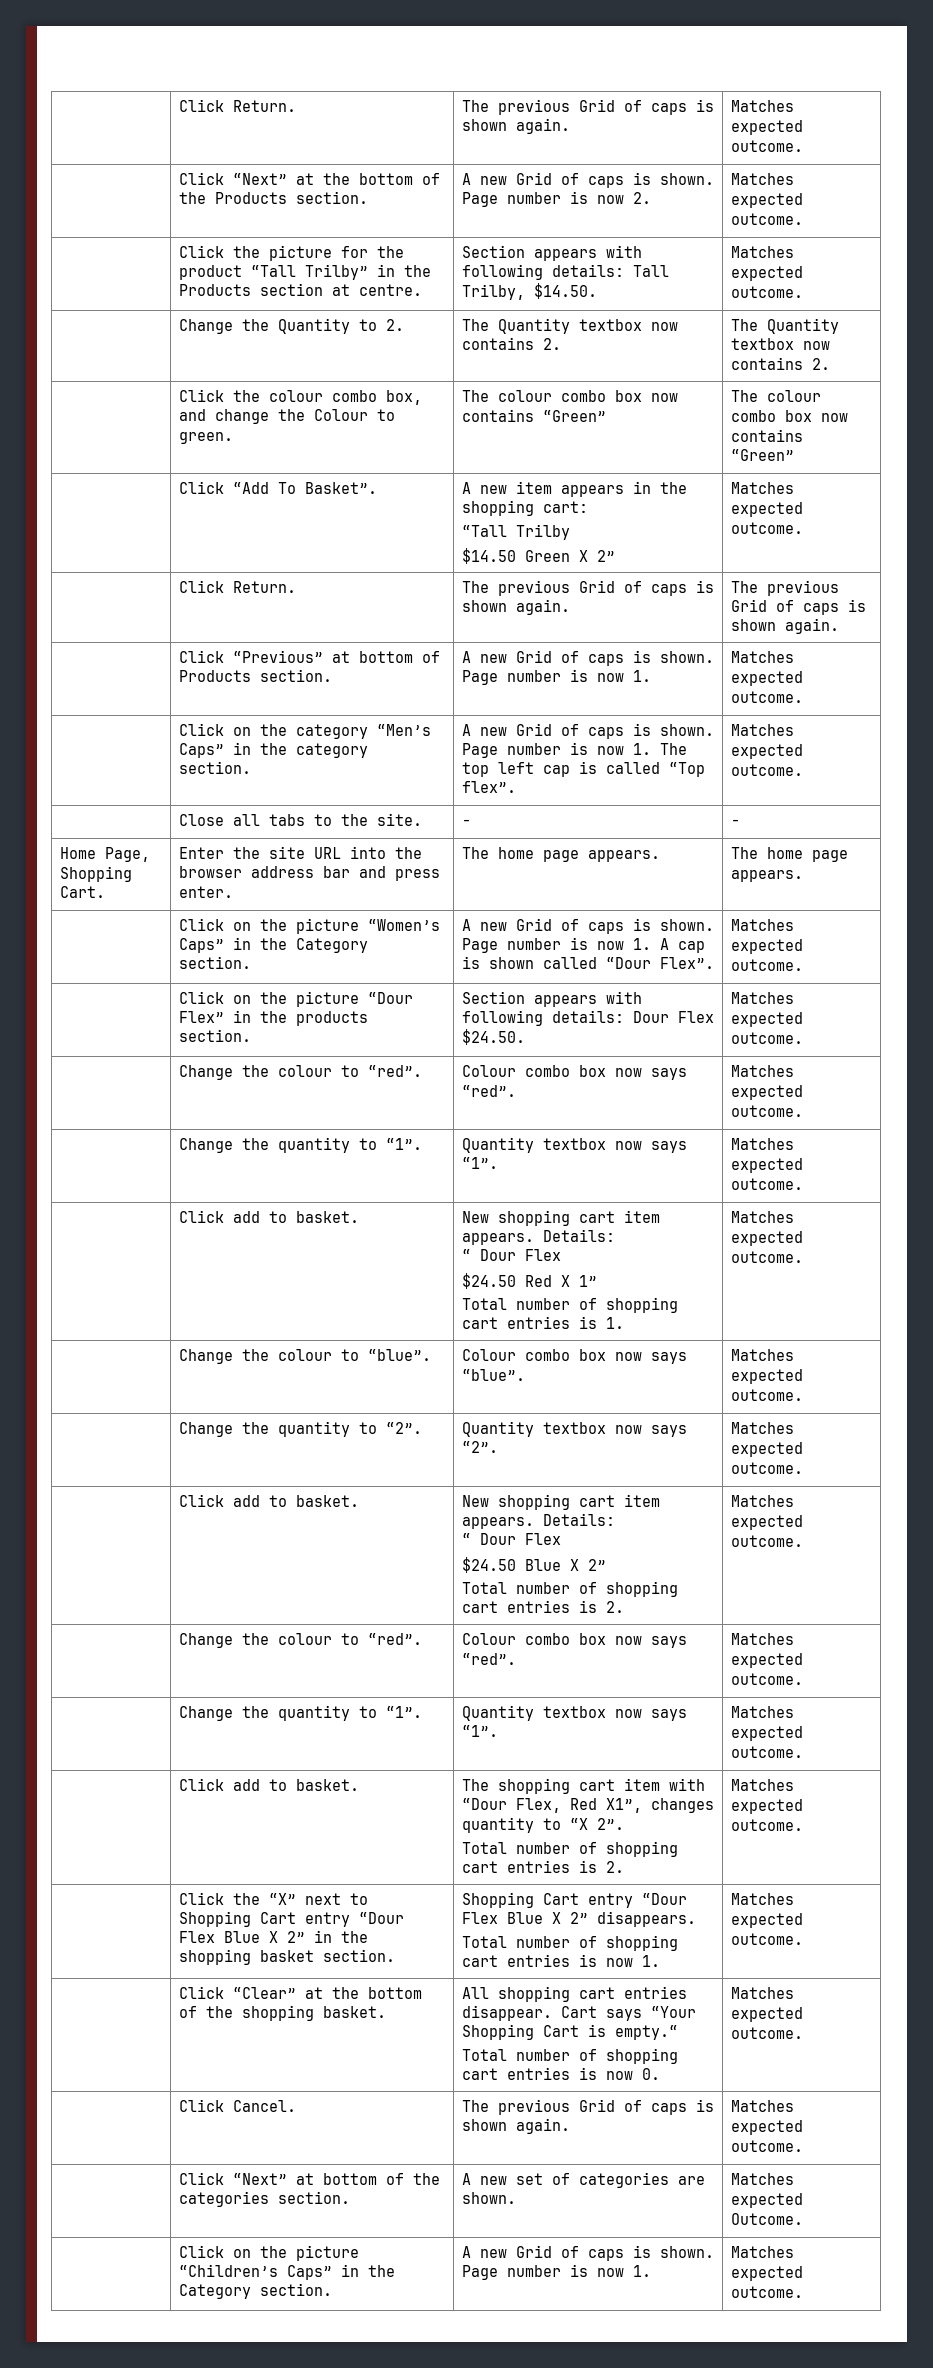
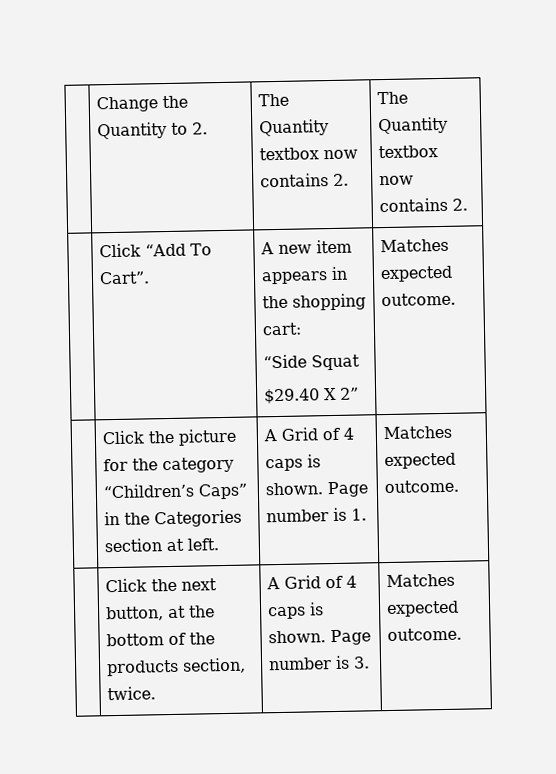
- | Click Return. | The previous Grid of caps is shown again. | Matches expected outcome.
- | Click “Next” at the bottom of the Products section. | A new Grid of caps is shown. Page number is now 2. | Matches expected outcome.
- | Click the picture for the product “Tall Trilby” in the Products section at centre. | Section appears with following details: Tall Trilby, $14.50. | Matches expected outcome.
- | Click the colour combo box, and change the Colour to green. | The colour combo box now contains “Green” | The colour combo box now contains “Green”
- | Click “Add To Basket”. | A new item appears in the shopping cart:
- “Tall Trilby
- $14.50 Green X 2” | Matches expected outcome.
+ | Click “Add To Cart”. | A new item appears in the shopping cart:
+ “Side Squat
+ $29.40 X 2” | Matches expected outcome.
- | Click Return. | The previous Grid of caps is shown again. | The previous Grid of caps is shown again.
- | Click “Previous” at bottom of Products section. | A new Grid of caps is shown. Page number is now 1. | Matches expected outcome.
- | Click on the category “Men’s Caps” in the category section. | A new Grid of caps is shown. Page number is now 1. The top left cap is called “Top flex”. | Matches expected outcome.
- | Close all tabs to the site. | - | -
- Home Page, Shopping Cart. | Enter the site URL into the browser address bar and press enter. | The home page appears. | The home page appears.
- | Click on the picture “Women’s Caps” in the Category section. | A new Grid of caps is shown. Page number is now 1. A cap is shown called “Dour Flex”. | Matches expected outcome.
- | Click on the picture “Dour Flex” in the products section. | Section appears with following details: Dour Flex $24.50. | Matches expected outcome.
- | Change the colour to “red”. | Colour combo box now says “red”. | Matches expected outcome.
- | Change the quantity to “1”. | Quantity textbox now says “1”. | Matches expected outcome.
- | Click add to basket. | New shopping cart item appears. Details:
- “ Dour Flex
- $24.50 Red X 1”
- Total number of shopping cart entries is 1. | Matches expected outcome.
- | Change the colour to “blue”. | Colour combo box now says “blue”. | Matches expected outcome.
- | Change the quantity to “2”. | Quantity textbox now says “2”. | Matches expected outcome.
- | Click add to basket. | New shopping cart item appears. Details:
- “ Dour Flex
- $24.50 Blue X 2”
- Total number of shopping cart entries is 2. | Matches expected outcome.
- | Change the colour to “red”. | Colour combo box now says “red”. | Matches expected outcome.
- | Change the quantity to “1”. | Quantity textbox now says “1”. | Matches expected outcome.
- | Click add to basket. | The shopping cart item with “Dour Flex, Red X1”, changes quantity to “X 2”.
- Total number of shopping cart entries is 2. | Matches expected outcome.
- | Click the “X” next to Shopping Cart entry “Dour Flex Blue X 2” in the shopping basket section. | Shopping Cart entry “Dour Flex Blue X 2” disappears.
- Total number of shopping cart entries is now 1. | Matches expected outcome.
- | Click “Clear” at the bottom of the shopping basket. | All shopping cart entries disappear. Cart says “Your Shopping Cart is empty.“
- Total number of shopping cart entries is now 0. | Matches expected outcome.
- | Click Cancel. | The previous Grid of caps is shown again. | Matches expected outcome.
- | Click “Next” at bottom of the categories section. | A new set of categories are shown. | Matches expected Outcome.
- | Click on the picture “Children’s Caps” in the Category section. | A new Grid of caps is shown. Page number is now 1. | Matches expected outcome.
+ | Click the picture for the category “Children’s Caps” in the Categories section at left. | A Grid of 4 caps is shown. Page number is 1. | Matches expected outcome.
+ | Click the next button, at the bottom of the products section, twice. | A Grid of 4 caps is shown. Page number is 3. | Matches expected outcome.

